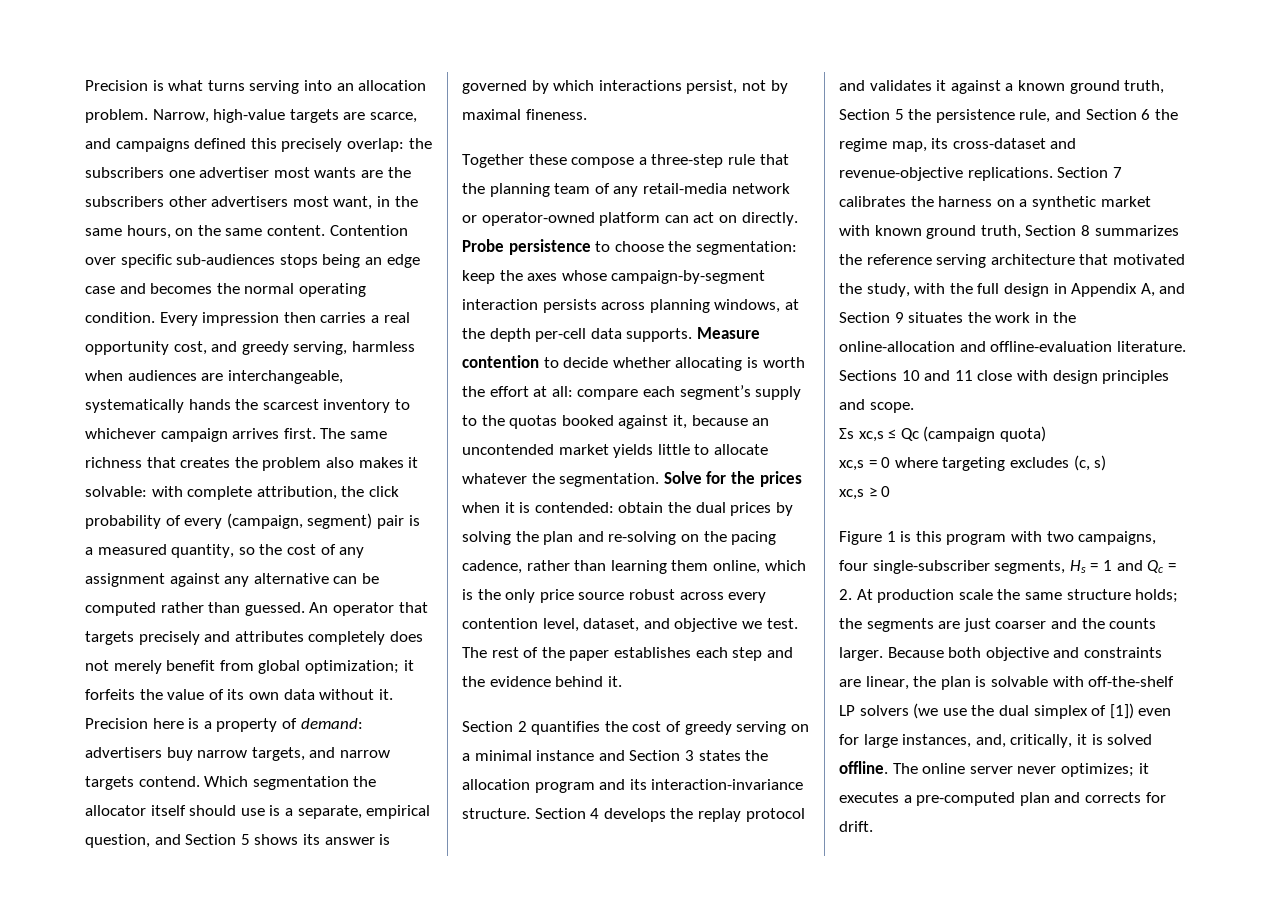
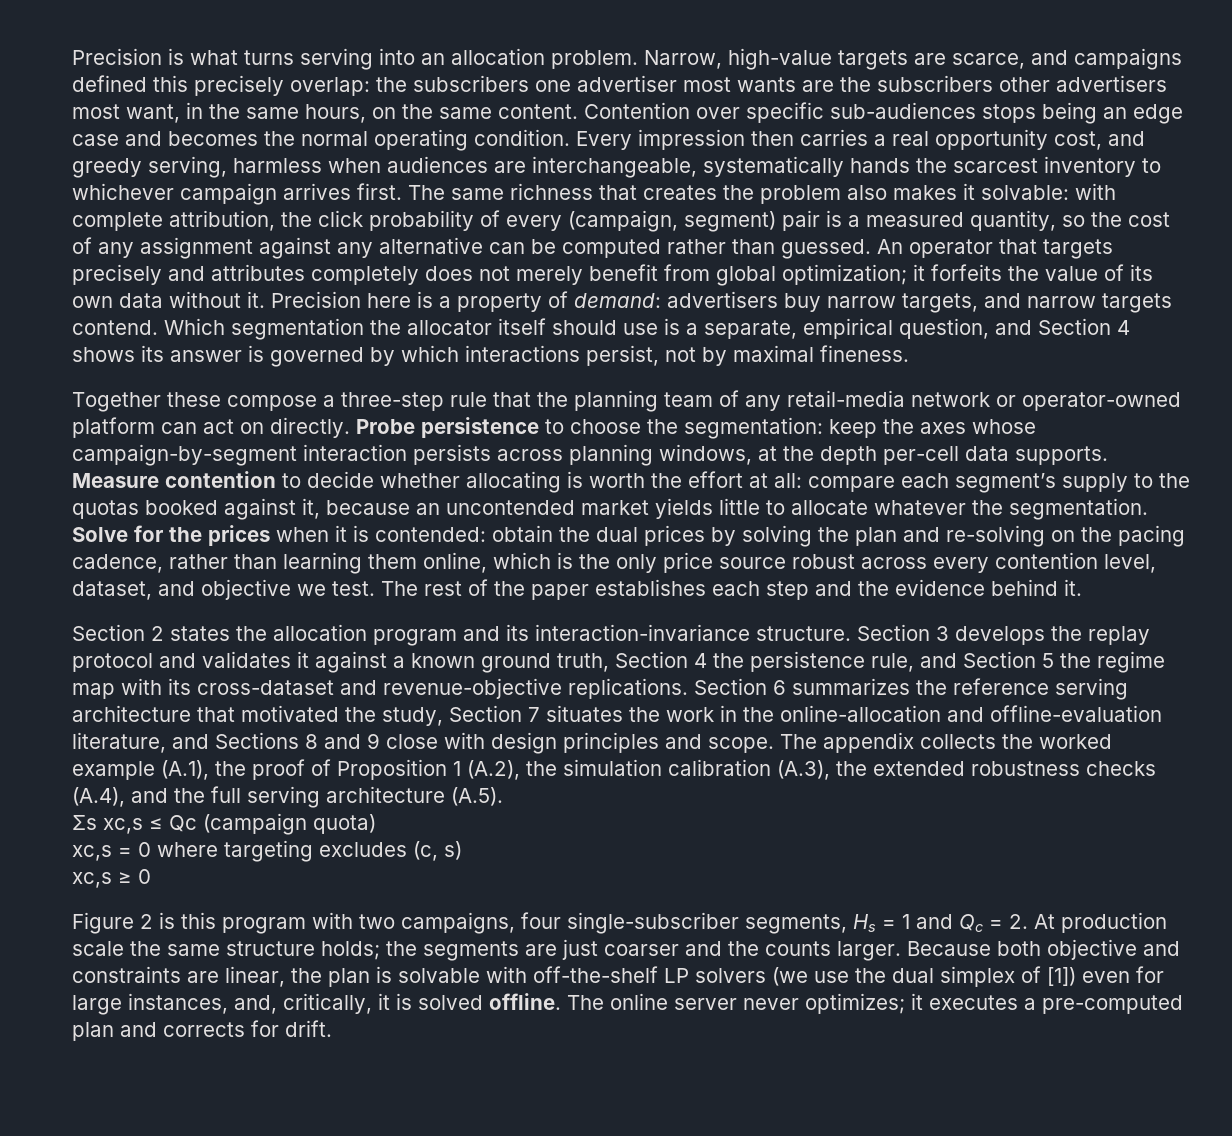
- Which segmentation the allocator itself should use is a separate, empirical question, and Section 5 shows its answer is governed by which interactions persist, not by maximal fineness.
+ Which segmentation the allocator itself should use is a separate, empirical question, and Section 4 shows its answer is governed by which interactions persist, not by maximal fineness.
- Section 2 quantifies the cost of greedy serving on a minimal instance and Section 3 states the allocation program and its interaction-invariance structure.
+ Section 2 states the allocation program and its interaction-invariance structure.
- Section 4 develops the replay protocol and validates it against a known ground truth, Section 5 the persistence rule, and Section 6 the regime map, its cross-dataset and revenue-objective replications.
+ Section 3 develops the replay protocol and validates it against a known ground truth, Section 4 the persistence rule, and Section 5 the regime map with its cross-dataset and revenue-objective replications.
- Section 7 calibrates the harness on a synthetic market with known ground truth, Section 8 summarizes the reference serving architecture that motivated the study, with the full design in Appendix A, and Section 9 situates the work in the online-allocation and offline-evaluation literature. Sections 10 and 11 close with design principles and scope.
+ Section 6 summarizes the reference serving architecture that motivated the study, Section 7 situates the work in the online-allocation and offline-evaluation literature, and Sections 8 and 9 close with design principles and scope. The appendix collects the worked example (A.1), the proof of Proposition 1 (A.2), the simulation calibration (A.3), the extended robustness checks (A.4), and the full serving architecture (A.5).
- Figure 1 is this program with two campaigns, four single-subscriber segments, Hs = 1 and Qc = 2. At production scale the same structure holds; the segments are just coarser and the counts larger.
+ Figure 2 is this program with two campaigns, four single-subscriber segments, Hs = 1 and Qc = 2. At production scale the same structure holds; the segments are just coarser and the counts larger.

